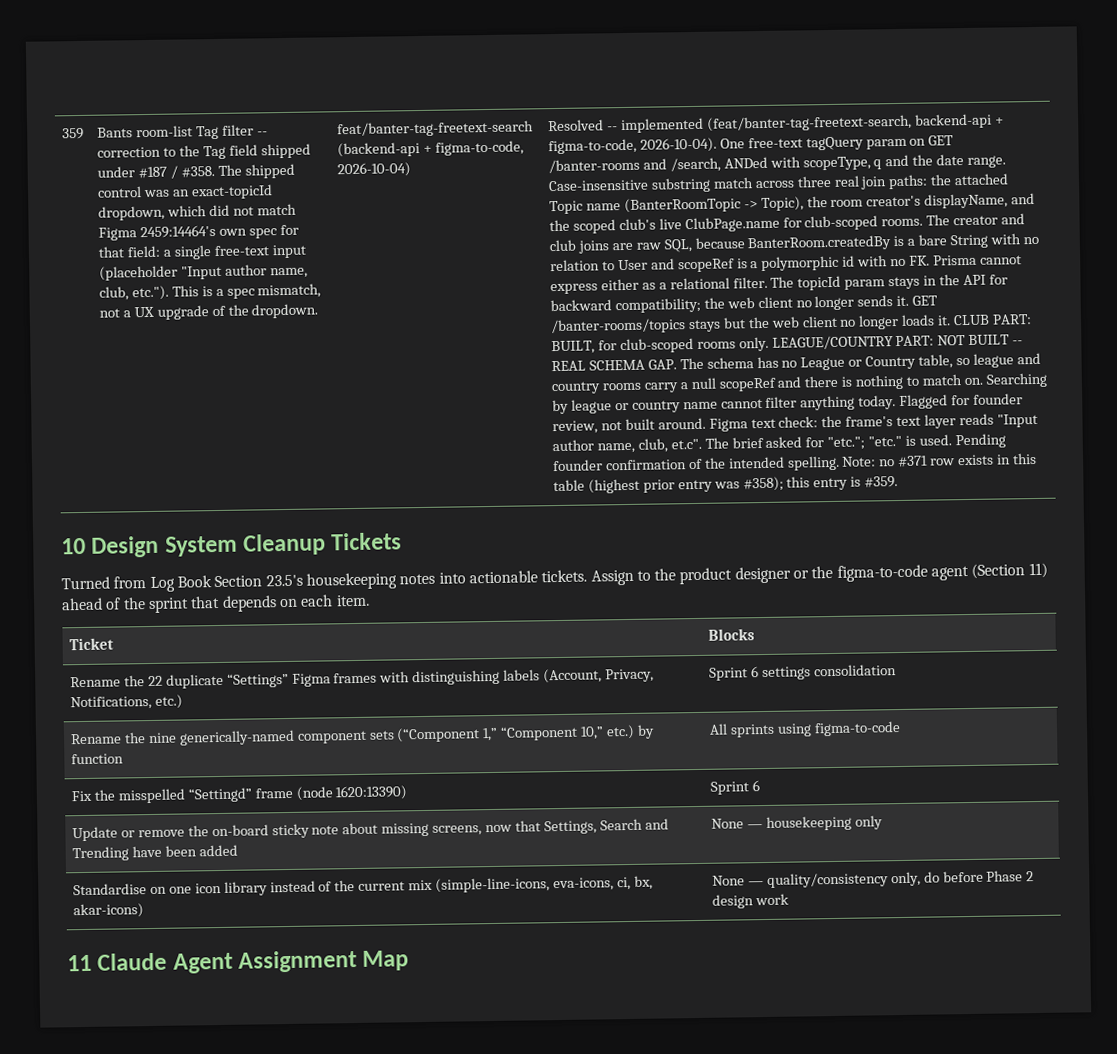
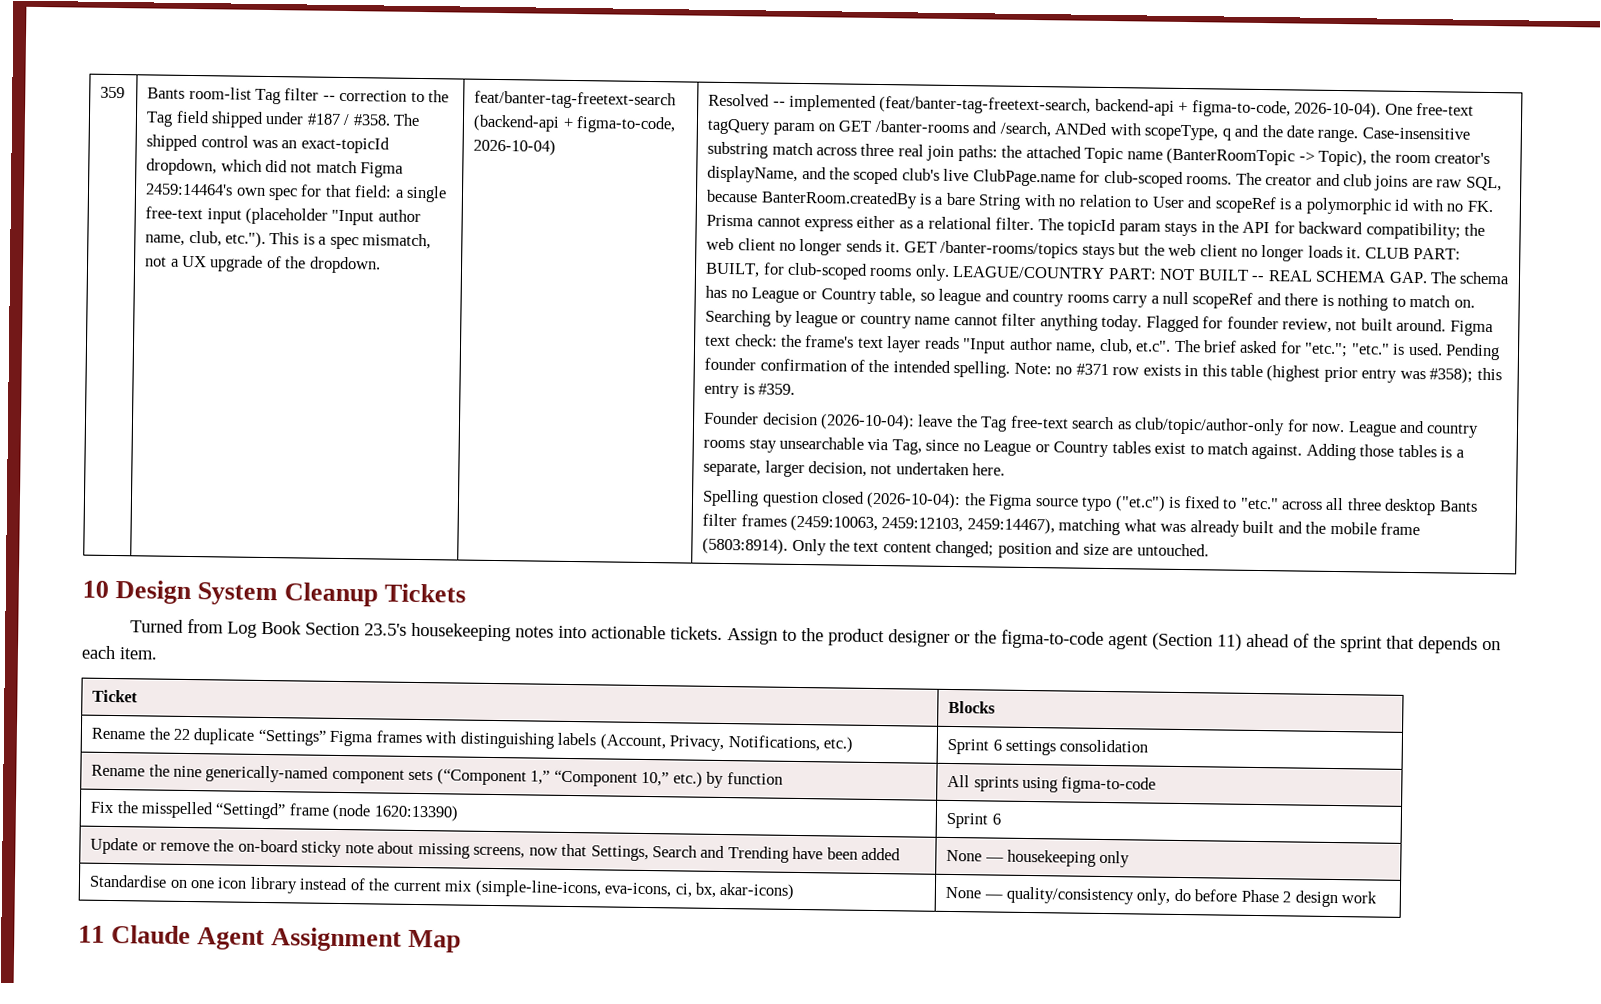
+ Founder decision (2026-10-04): leave the Tag free-text search as club/topic/author-only for now. League and country rooms stay unsearchable via Tag, since no League or Country tables exist to match against. Adding those tables is a separate, larger decision, not undertaken here.
+ Spelling question closed (2026-10-04): the Figma source typo ("et.c") is fixed to "etc." across all three desktop Bants filter frames (2459:10063, 2459:12103, 2459:14467), matching what was already built and the mobile frame (5803:8914). Only the text content changed; position and size are untouched.

